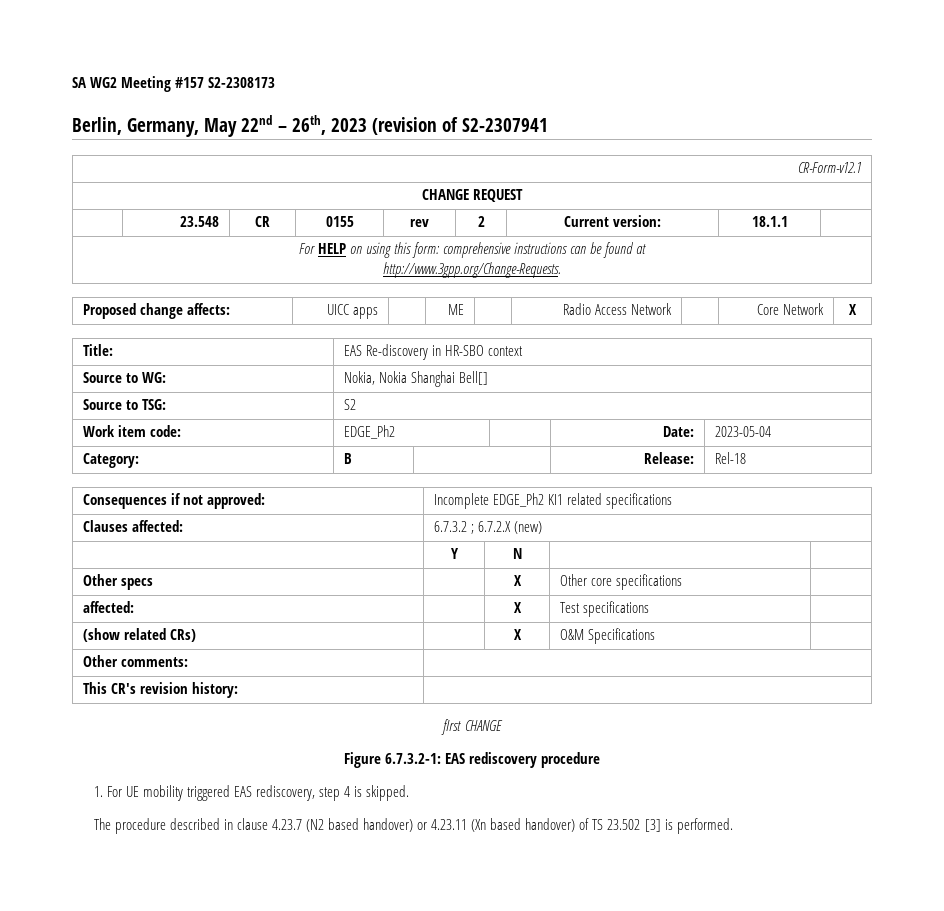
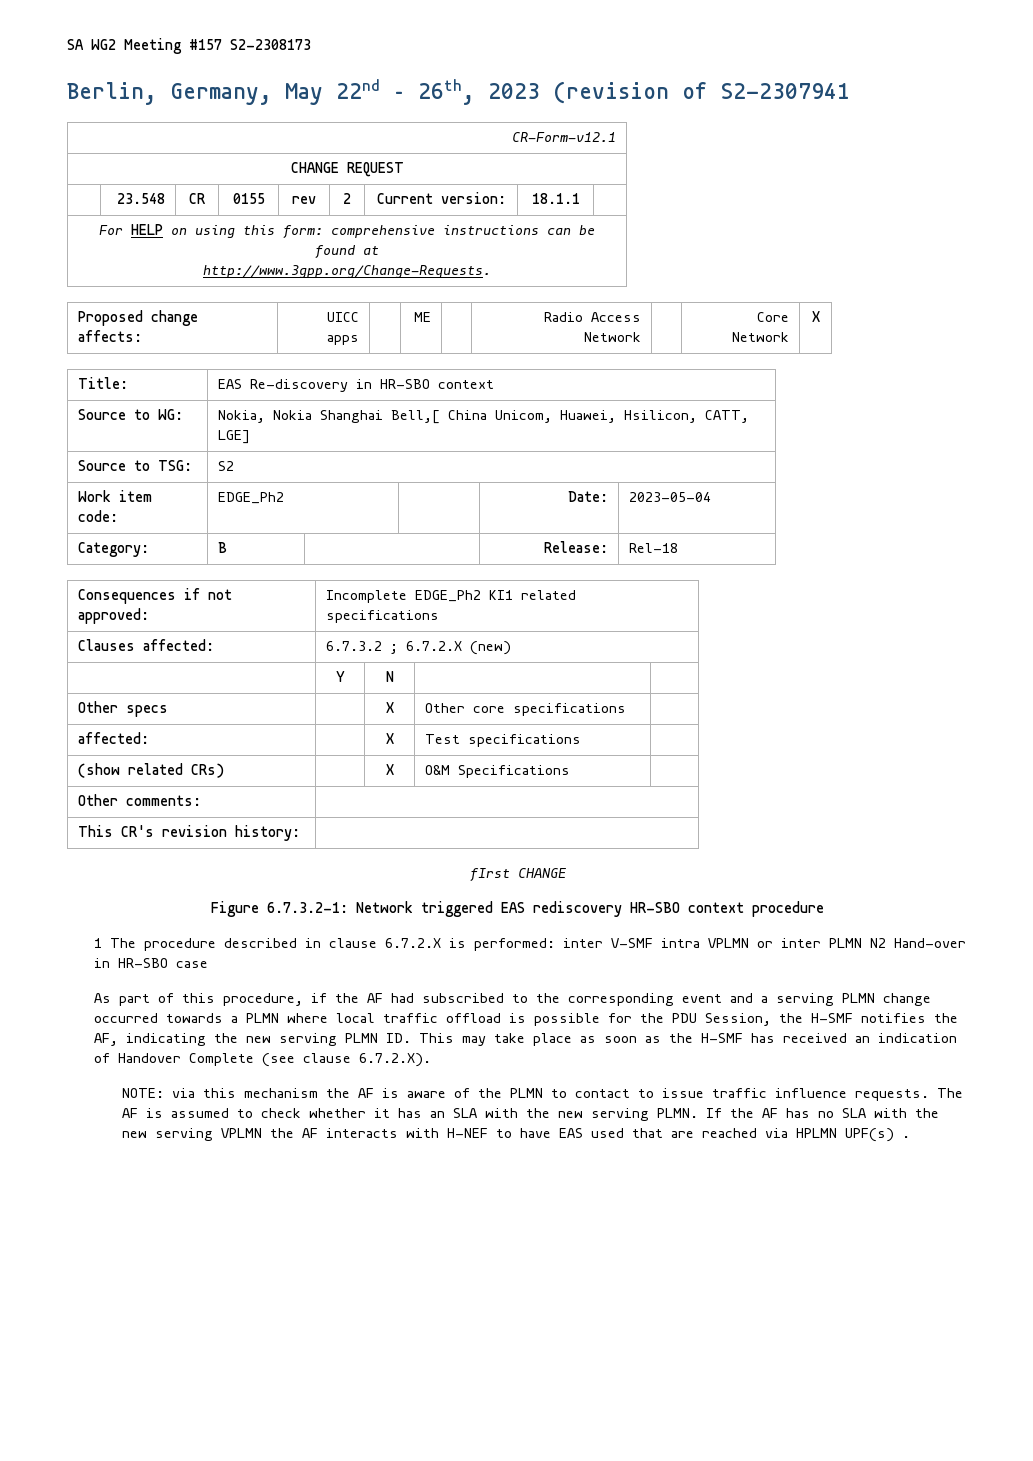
- Source to WG: | Nokia, Nokia Shanghai Bell[]
+ Source to WG: | Nokia, Nokia Shanghai Bell,[ China Unicom, Huawei, Hsilicon, CATT, LGE]
- Figure 6.7.3.2-1: EAS rediscovery procedure
- 1. For UE mobility triggered EAS rediscovery, step 4 is skipped.
- The procedure described in clause 4.23.7 (N2 based handover) or 4.23.11 (Xn based handover) of TS 23.502 [3] is performed.
+ Figure 6.7.3.2-1: Network triggered EAS rediscovery HR-SBO context procedure
+ 1 The procedure described in clause 6.7.2.X is performed: inter V-SMF intra VPLMN or inter PLMN N2 Hand-over in HR-SBO case
+ As part of this procedure, if the AF had subscribed to the corresponding event and a serving PLMN change occurred towards a PLMN where local traffic offload is possible for the PDU Session, the H-SMF notifies the AF, indicating the new serving PLMN ID. This may take place as soon as the H-SMF has received an indication of Handover Complete (see clause 6.7.2.X).
+ NOTE: via this mechanism the AF is aware of the PLMN to contact to issue traffic influence requests. The AF is assumed to check whether it has an SLA with the new serving PLMN. If the AF has no SLA with the new serving VPLMN the AF interacts with H-NEF to have EAS used that are reached via HPLMN UPF(s) .

